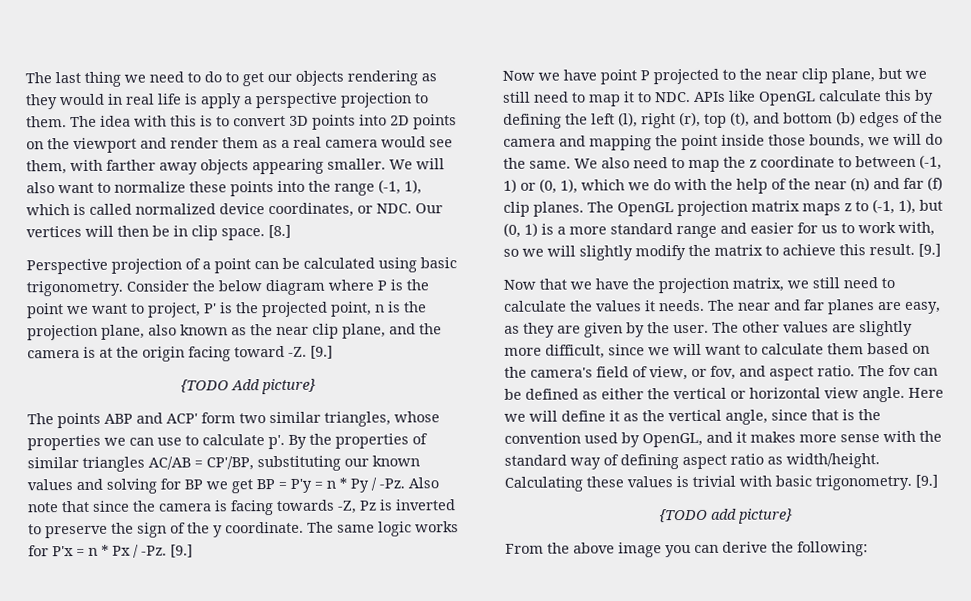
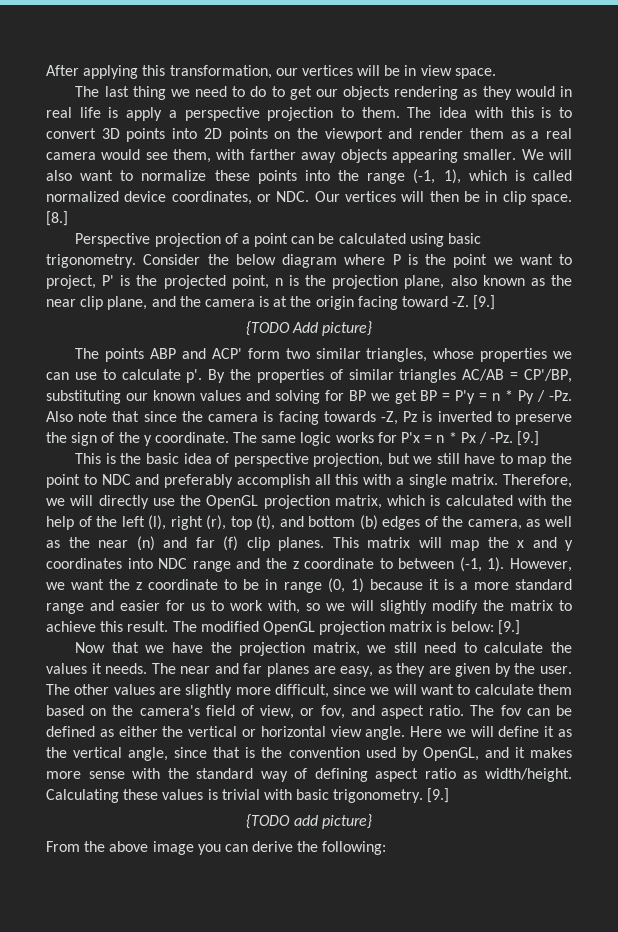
+ After applying this transformation, our vertices will be in view space.
- Now we have point P projected to the near clip plane, but we still need to map it to NDC. APIs like OpenGL calculate this by defining the left (l), right (r), top (t), and bottom (b) edges of the camera and mapping the point inside those bounds, we will do the same. We also need to map the z coordinate to between (-1, 1) or (0, 1), which we do with the help of the near (n) and far (f) clip planes.
+ This is the basic idea of perspective projection, but we still have to map the point to NDC and preferably accomplish all this with a single matrix. Therefore, we will directly use the OpenGL projection matrix, which is calculated with the help of the left (l), right (r), top (t), and bottom (b) edges of the camera, as well as the near (n) and far (f) clip planes.
- The OpenGL projection matrix maps z to (-1, 1), but (0, 1) is a more standard range and easier for us to work with, so we will slightly modify the matrix to achieve this result. [9.]
+ This matrix will map the x and y coordinates into NDC range and the z coordinate to between (-1, 1). However, we want the z coordinate to be in range (0, 1) because it is a more standard range and easier for us to work with, so we will slightly modify the matrix to achieve this result. The modified OpenGL projection matrix is below: [9.]

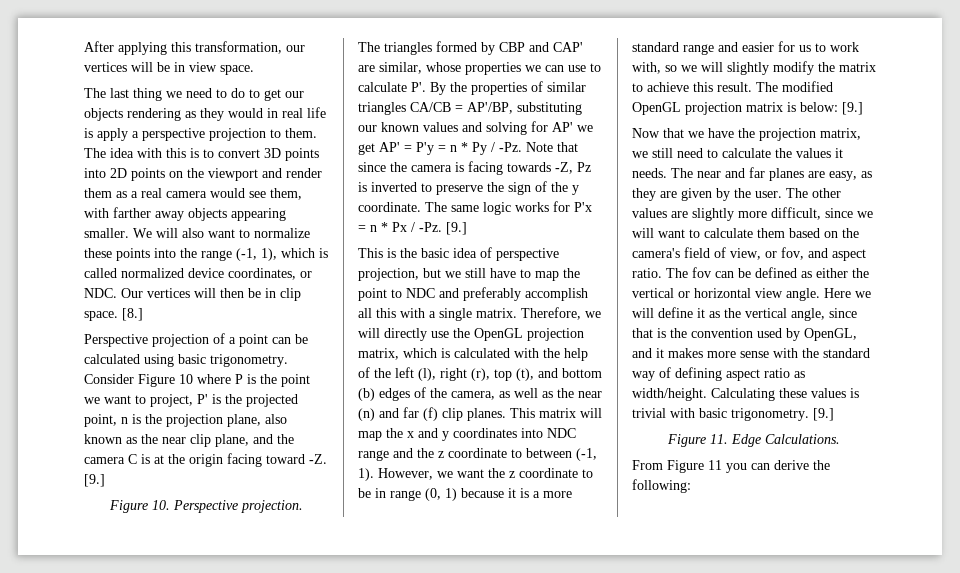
- Consider the below diagram where P is the point we want to project, P' is the projected point, n is the projection plane, also known as the near clip plane, and the camera is at the origin facing toward -Z.
+ Consider Figure 10 where P is the point we want to project, P' is the projected point, n is the projection plane, also known as the near clip plane, and the camera C is at the origin facing toward -Z.
- {TODO Add picture}
- The points ABP and ACP' form two similar triangles, whose properties we can use to calculate p'. By the properties of similar triangles AC/AB = CP'/BP, substituting our known values and solving for BP we get BP = P'y = n * Py / -Pz.
+ Figure 10. Perspective projection.
+ The triangles formed by CBP and CAP' are similar, whose properties we can use to calculate P'. By the properties of similar triangles CA/CB = AP'/BP, substituting our known values and solving for AP' we get AP' = P'y = n * Py / -Pz.
- Also note that since the camera is facing towards -Z, Pz is inverted to preserve the sign of the y coordinate.
+ Note that since the camera is facing towards -Z, Pz is inverted to preserve the sign of the y coordinate.
- {TODO add picture}
- From the above image you can derive the following:
+ Figure 11. Edge Calculations.
+ From Figure 11 you can derive the following:

